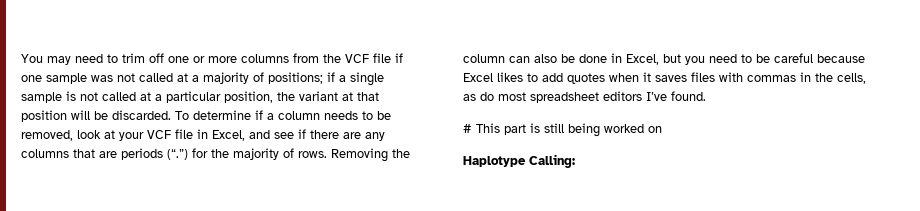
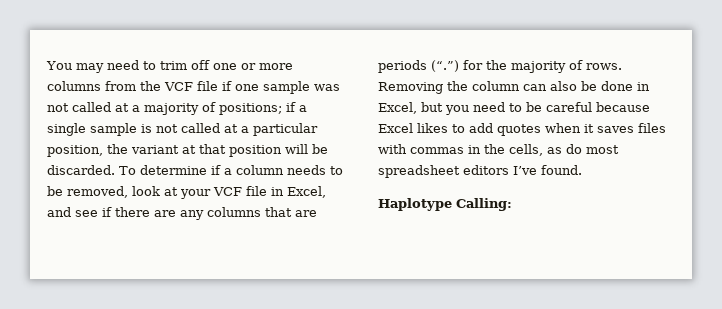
- # This part is still being worked on

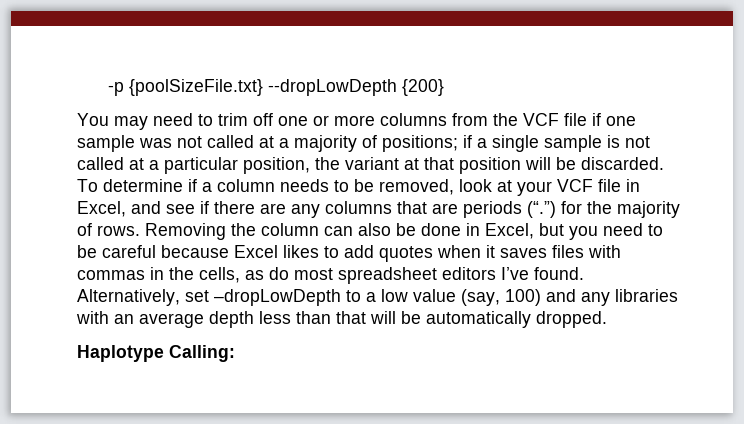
+ -p {poolSizeFile.txt} --dropLowDepth {200}
+ Alternatively, set –dropLowDepth to a low value (say, 100) and any libraries with an average depth less than that will be automatically dropped.

